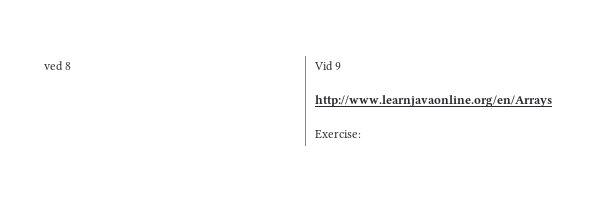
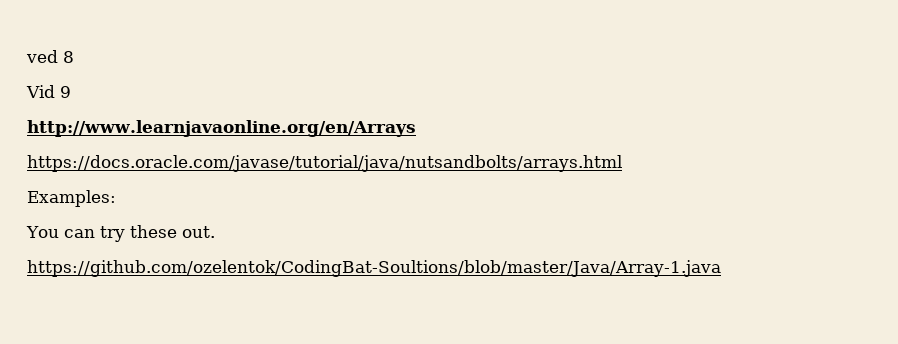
- Exercise:
+ https://docs.oracle.com/javase/tutorial/java/nutsandbolts/arrays.html
+ Examples:
+ You can try these out.
+ https://github.com/ozelentok/CodingBat-Soultions/blob/master/Java/Array-1.java

